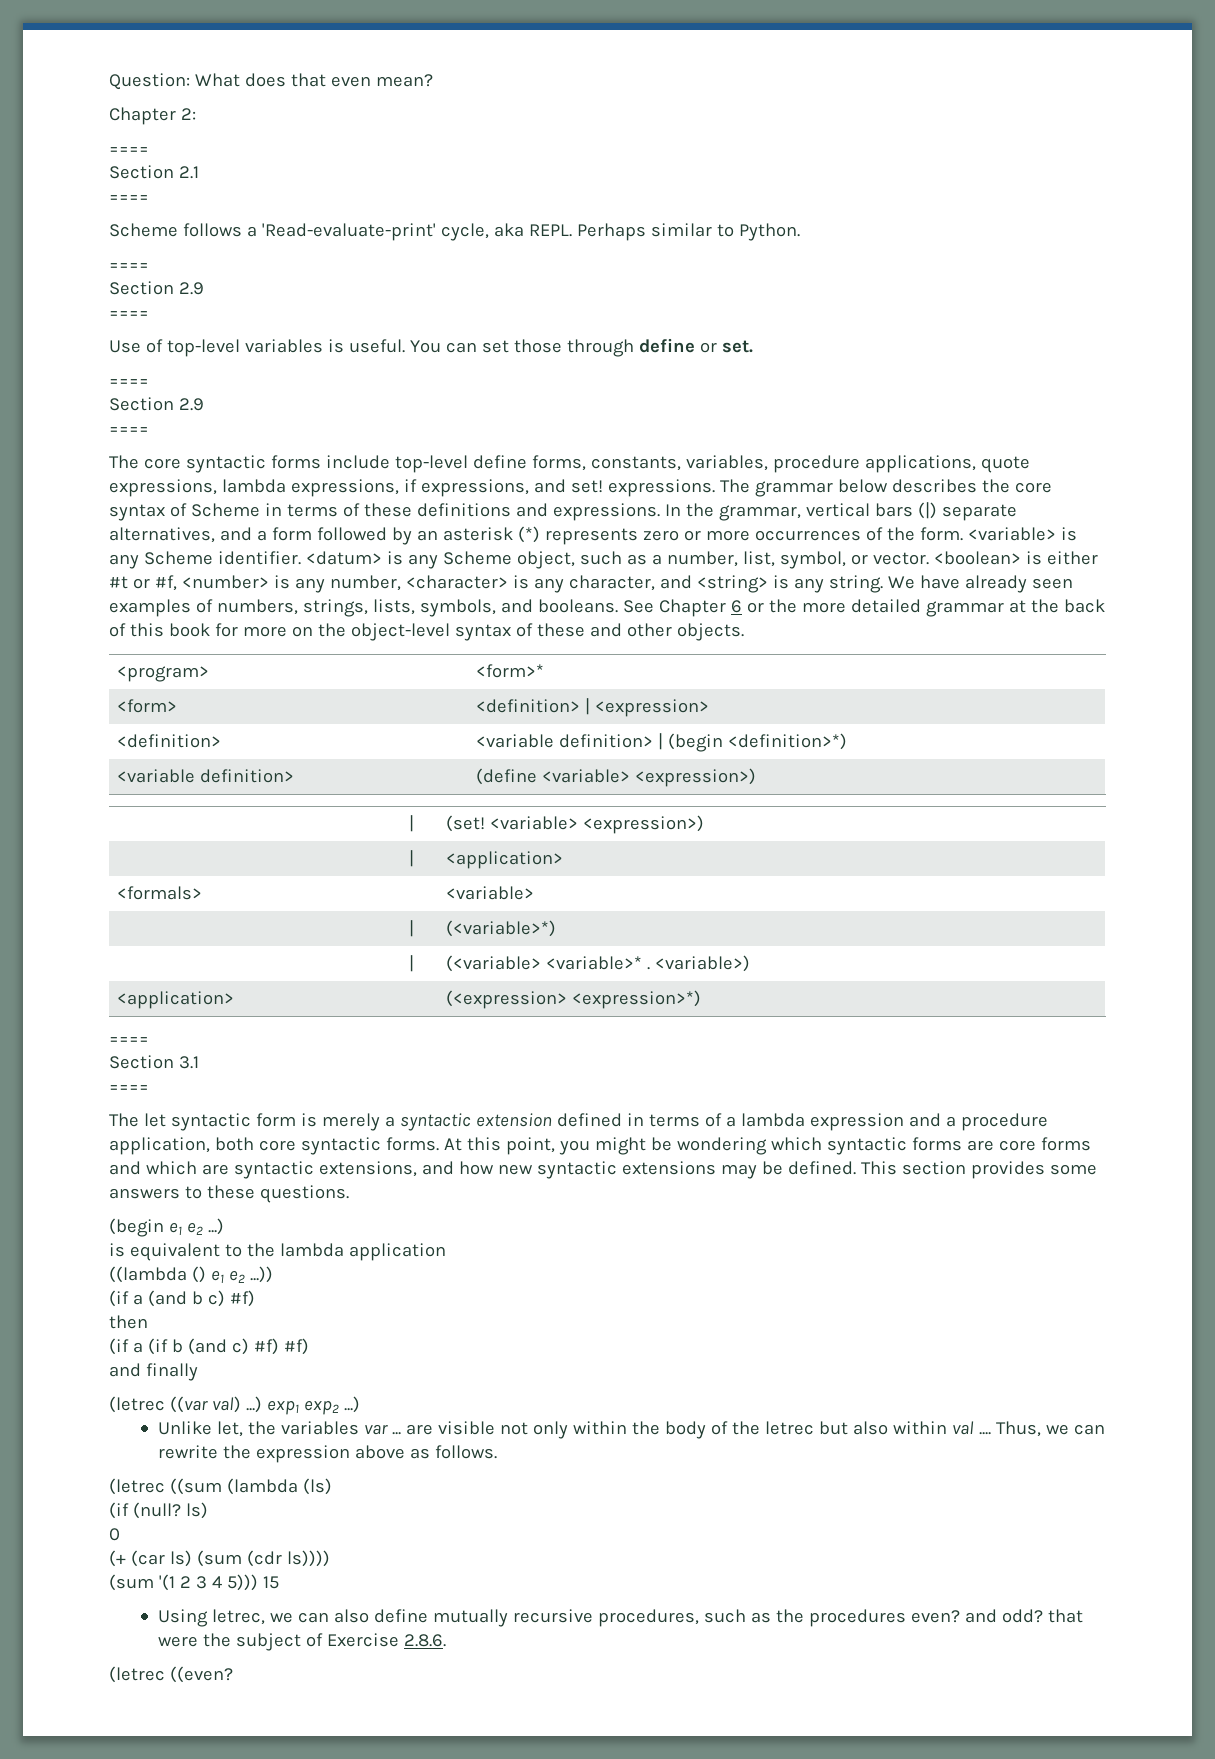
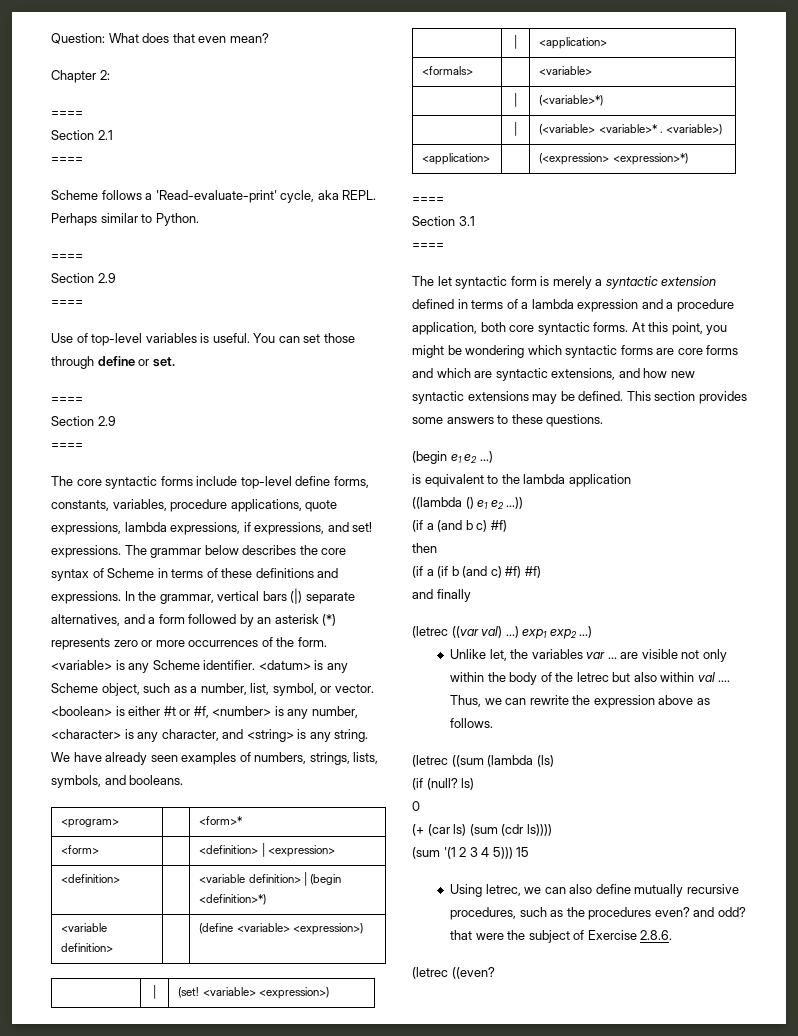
- See Chapter 6 or the more detailed grammar at the back of this book for more on the object-level syntax of these and other objects.

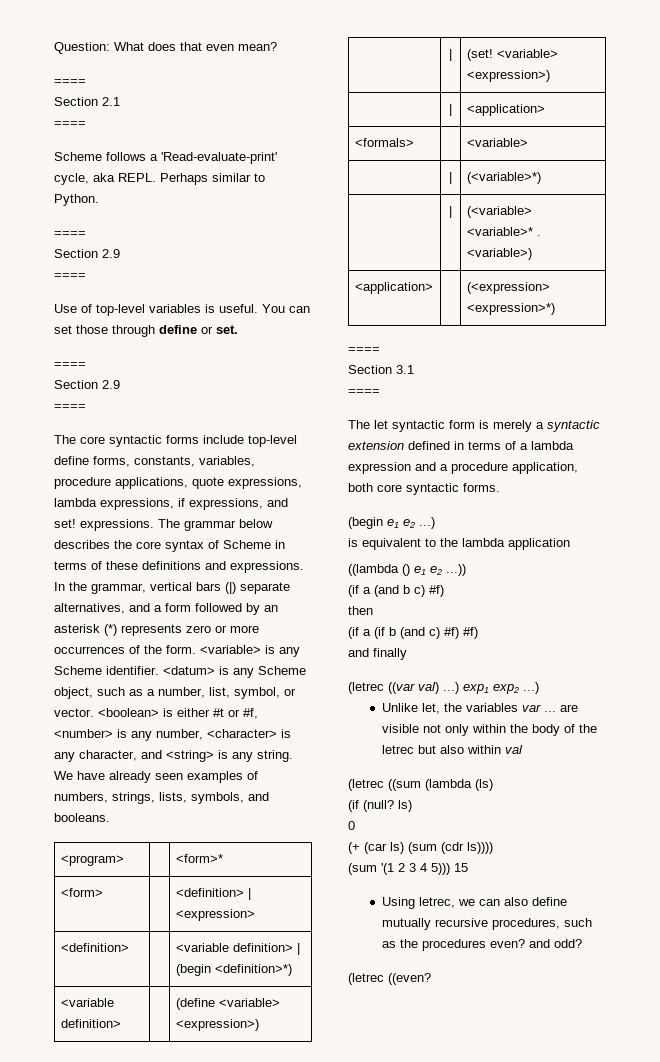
- Chapter 2:
- At this point, you might be wondering which syntactic forms are core forms and which are syntactic extensions, and how new syntactic extensions may be defined. This section provides some answers to these questions.
- Unlike let, the variables var ... are visible not only within the body of the letrec but also within val .... Thus, we can rewrite the expression above as follows.
+ Unlike let, the variables var ... are visible not only within the body of the letrec but also within val
- Using letrec, we can also define mutually recursive procedures, such as the procedures even? and odd? that were the subject of Exercise 2.8.6.
+ Using letrec, we can also define mutually recursive procedures, such as the procedures even? and odd?

